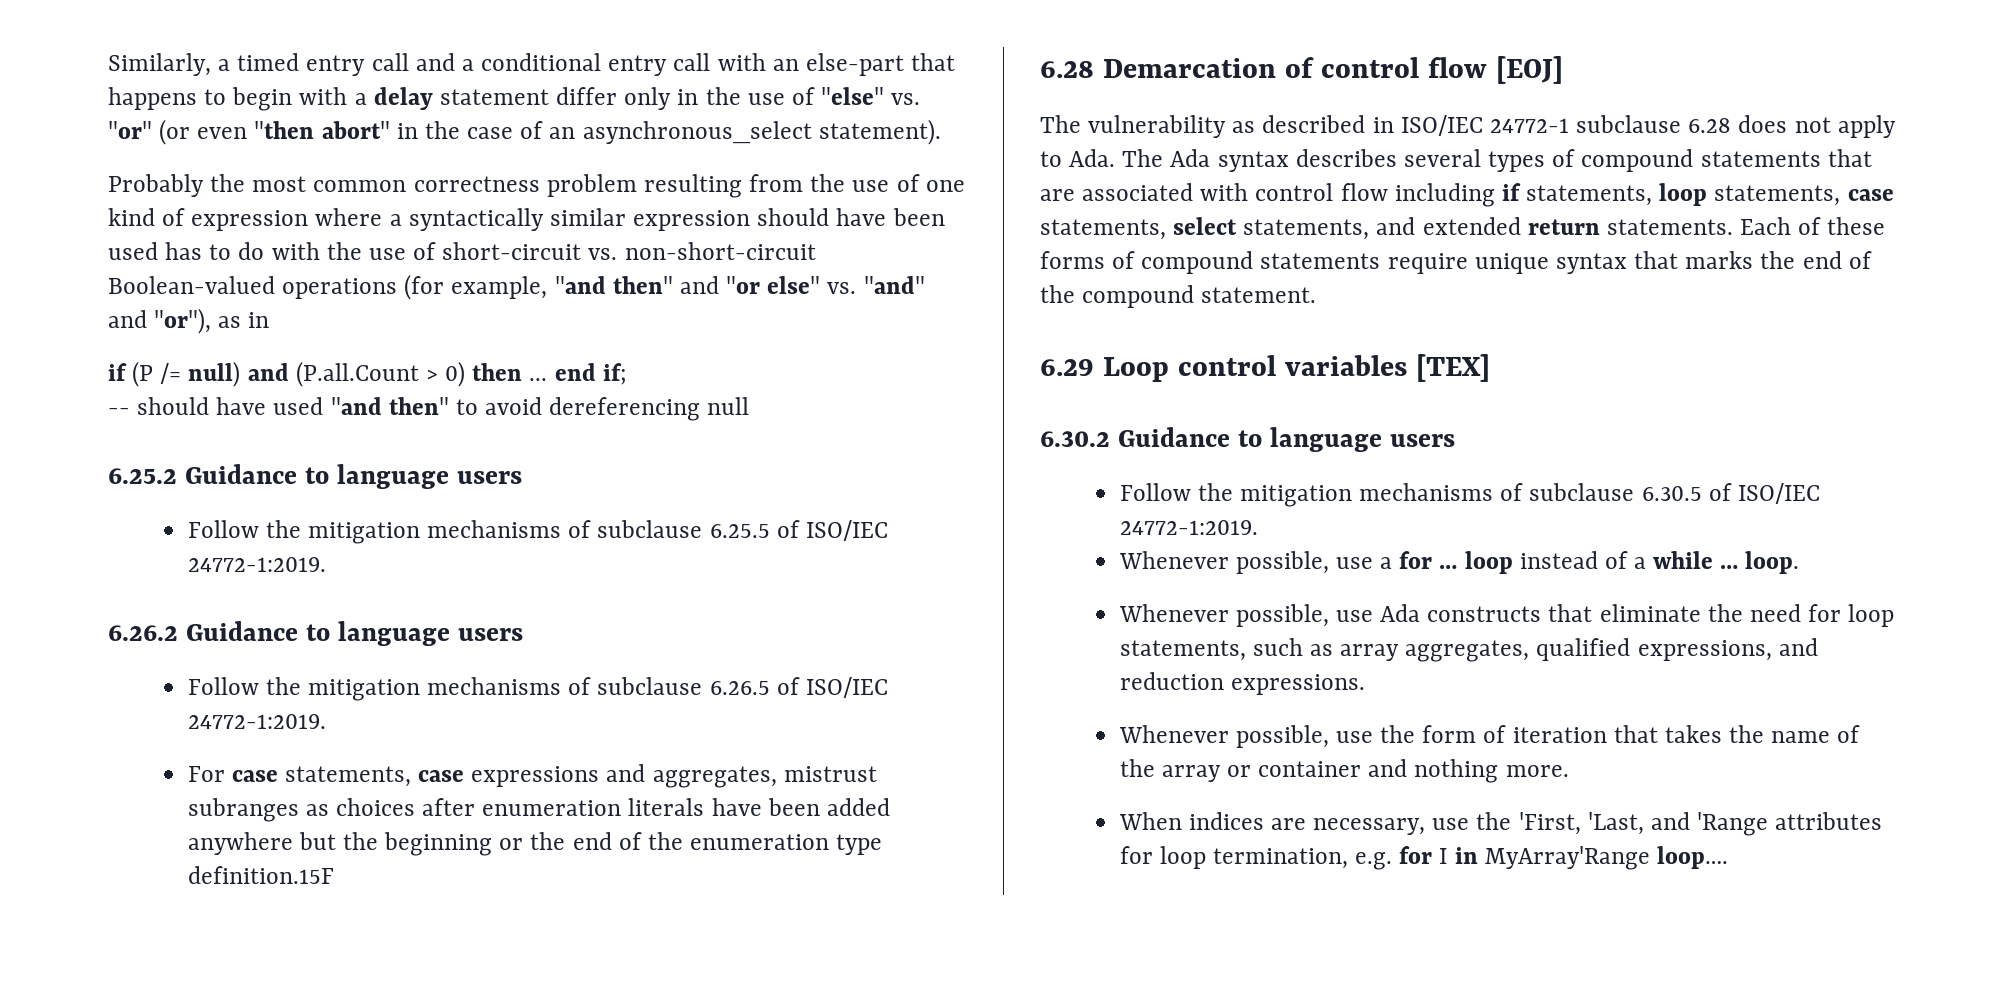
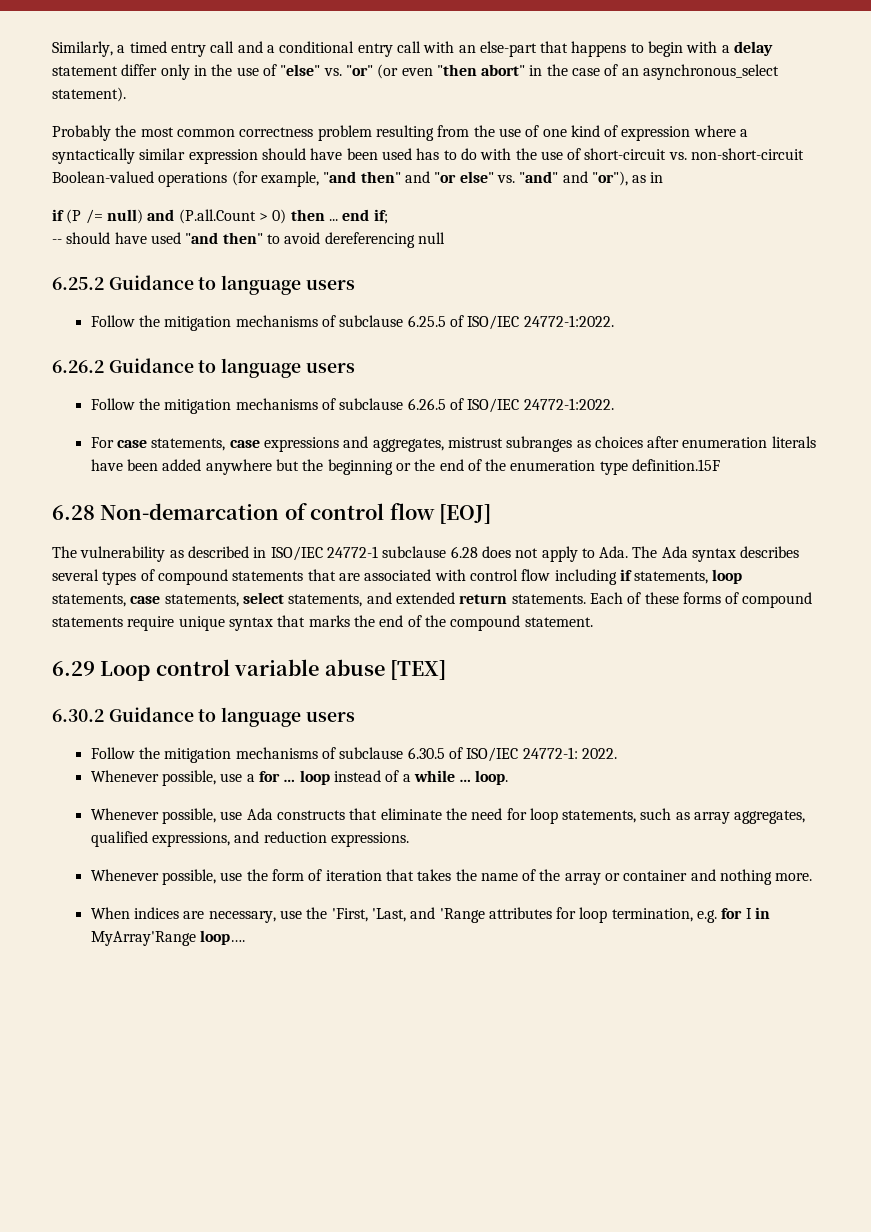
- Follow the mitigation mechanisms of subclause 6.25.5 of ISO/IEC 24772-1:2019.
+ Follow the mitigation mechanisms of subclause 6.25.5 of ISO/IEC 24772-1:2022.
- Follow the mitigation mechanisms of subclause 6.26.5 of ISO/IEC 24772-1:2019.
+ Follow the mitigation mechanisms of subclause 6.26.5 of ISO/IEC 24772-1:2022.
- 6.28 Demarcation of control flow [EOJ]
+ 6.28 Non-demarcation of control flow [EOJ]
- 6.29 Loop control variables [TEX]
+ 6.29 Loop control variable abuse [TEX]
- Follow the mitigation mechanisms of subclause 6.30.5 of ISO/IEC 24772-1:2019.
+ Follow the mitigation mechanisms of subclause 6.30.5 of ISO/IEC 24772-1: 2022.

